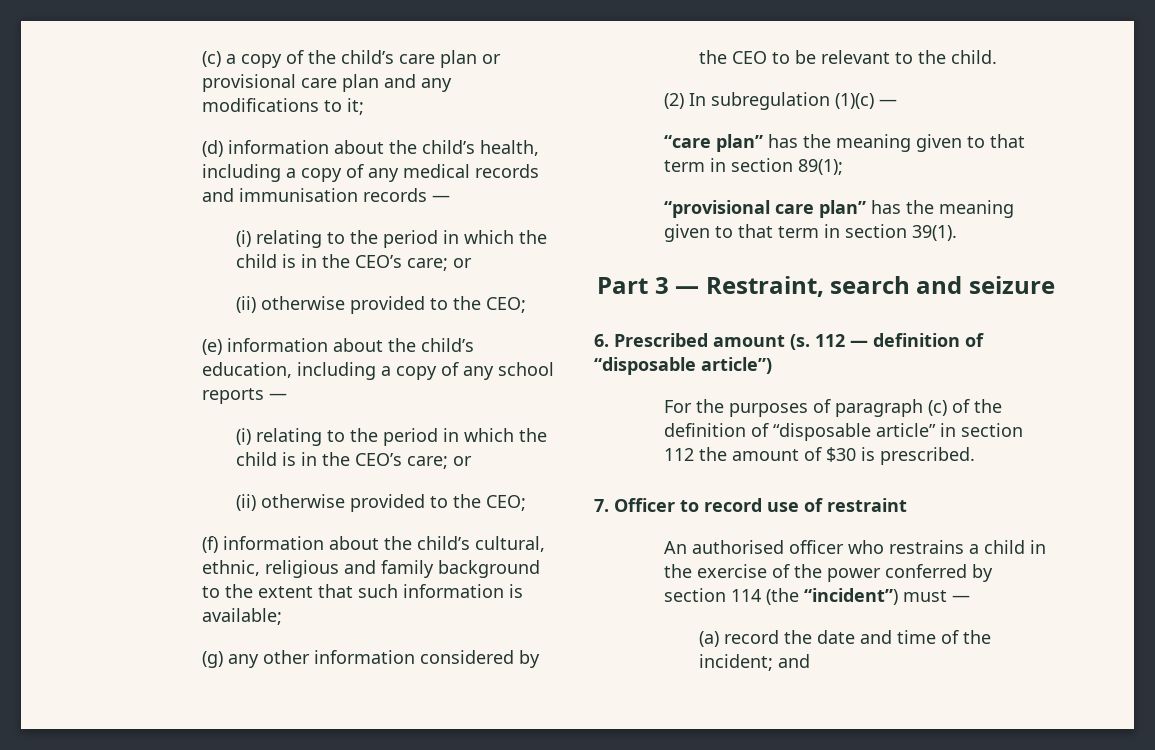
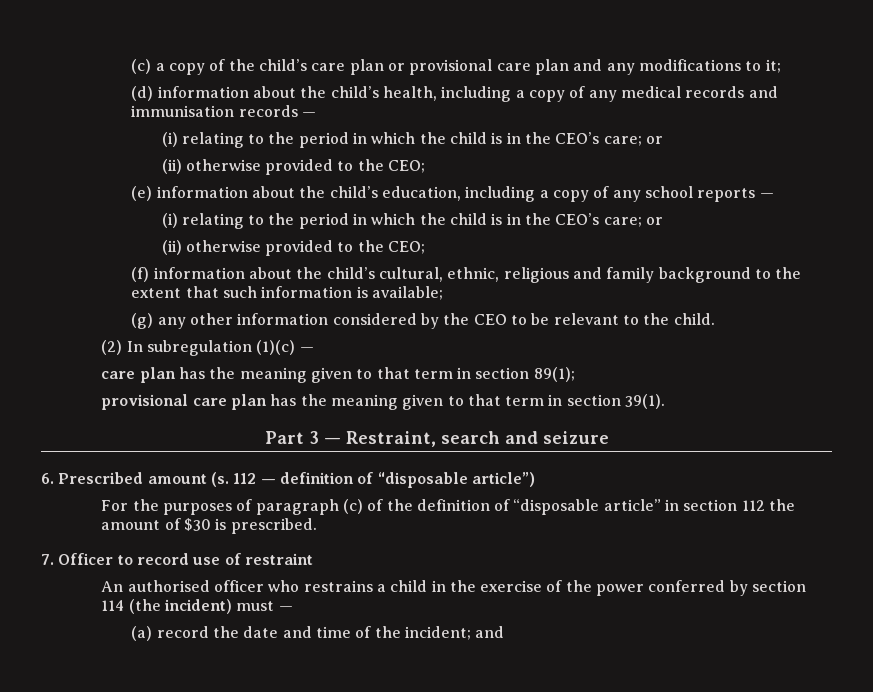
- “care plan” has the meaning given to that term in section 89(1);
+ care plan has the meaning given to that term in section 89(1);
- “provisional care plan” has the meaning given to that term in section 39(1).
+ provisional care plan has the meaning given to that term in section 39(1).
- An authorised officer who restrains a child in the exercise of the power conferred by section 114 (the “incident”) must —
+ An authorised officer who restrains a child in the exercise of the power conferred by section 114 (the incident) must —

